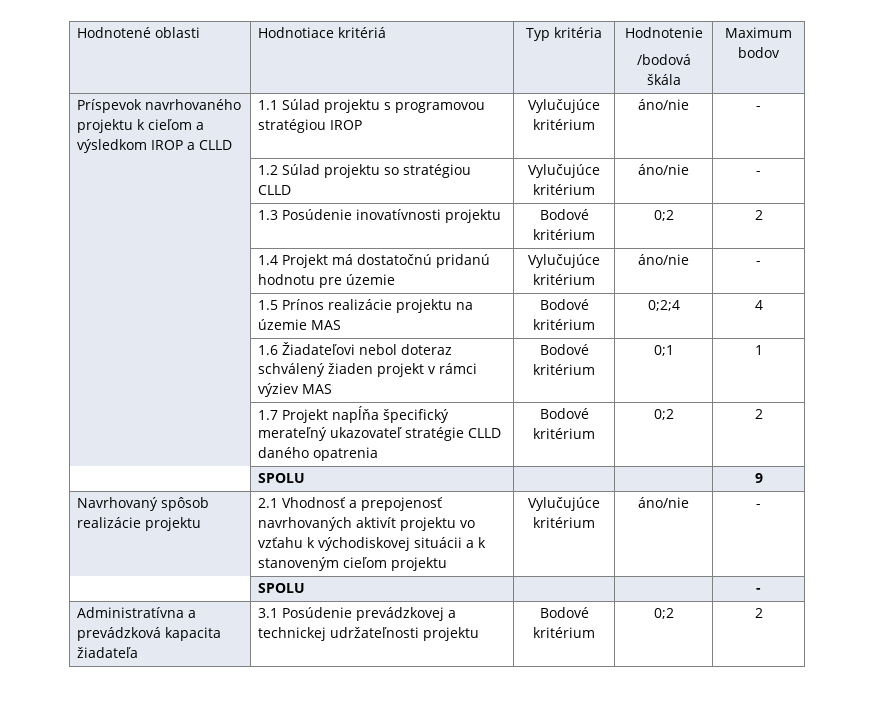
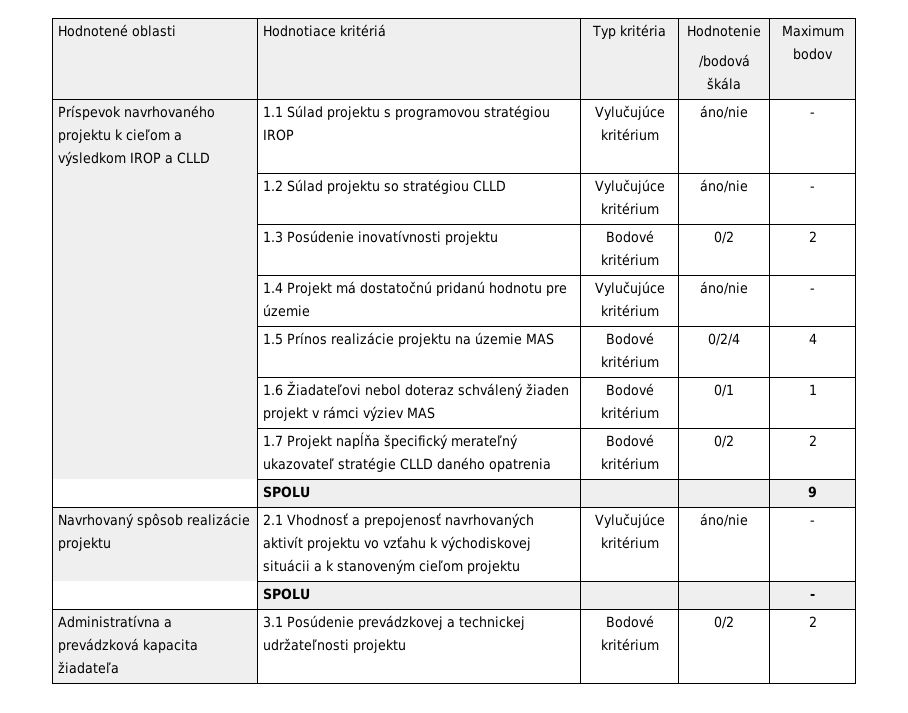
- | 1.3 Posúdenie inovatívnosti projektu | Bodové kritérium | 0;2 | 2
+ | 1.3 Posúdenie inovatívnosti projektu | Bodové kritérium | 0/2 | 2
- | 1.5 Prínos realizácie projektu na územie MAS | Bodové kritérium | 0;2;4 | 4
+ | 1.5 Prínos realizácie projektu na územie MAS | Bodové kritérium | 0/2/4 | 4
- | 1.6 Žiadateľovi nebol doteraz schválený žiaden projekt v rámci výziev MAS | Bodové kritérium | 0;1 | 1
+ | 1.6 Žiadateľovi nebol doteraz schválený žiaden projekt v rámci výziev MAS | Bodové kritérium | 0/1 | 1
- | 1.7 Projekt napĺňa špecifický merateľný ukazovateľ stratégie CLLD daného opatrenia | Bodové kritérium | 0;2 | 2
+ | 1.7 Projekt napĺňa špecifický merateľný ukazovateľ stratégie CLLD daného opatrenia | Bodové kritérium | 0/2 | 2
- Administratívna a prevádzková kapacita žiadateľa | 3.1 Posúdenie prevádzkovej a technickej udržateľnosti projektu | Bodové kritérium | 0;2 | 2
+ Administratívna a prevádzková kapacita žiadateľa | 3.1 Posúdenie prevádzkovej a technickej udržateľnosti projektu | Bodové kritérium | 0/2 | 2

